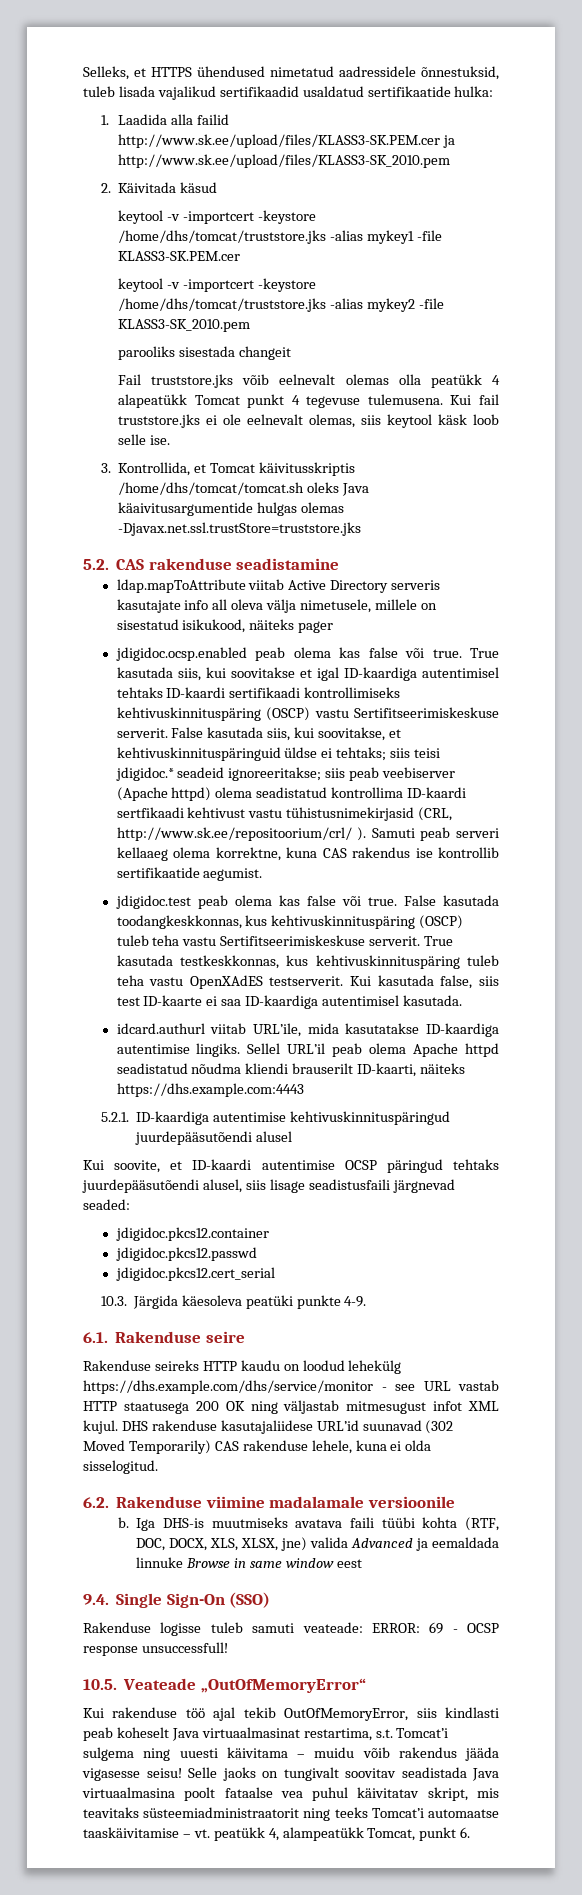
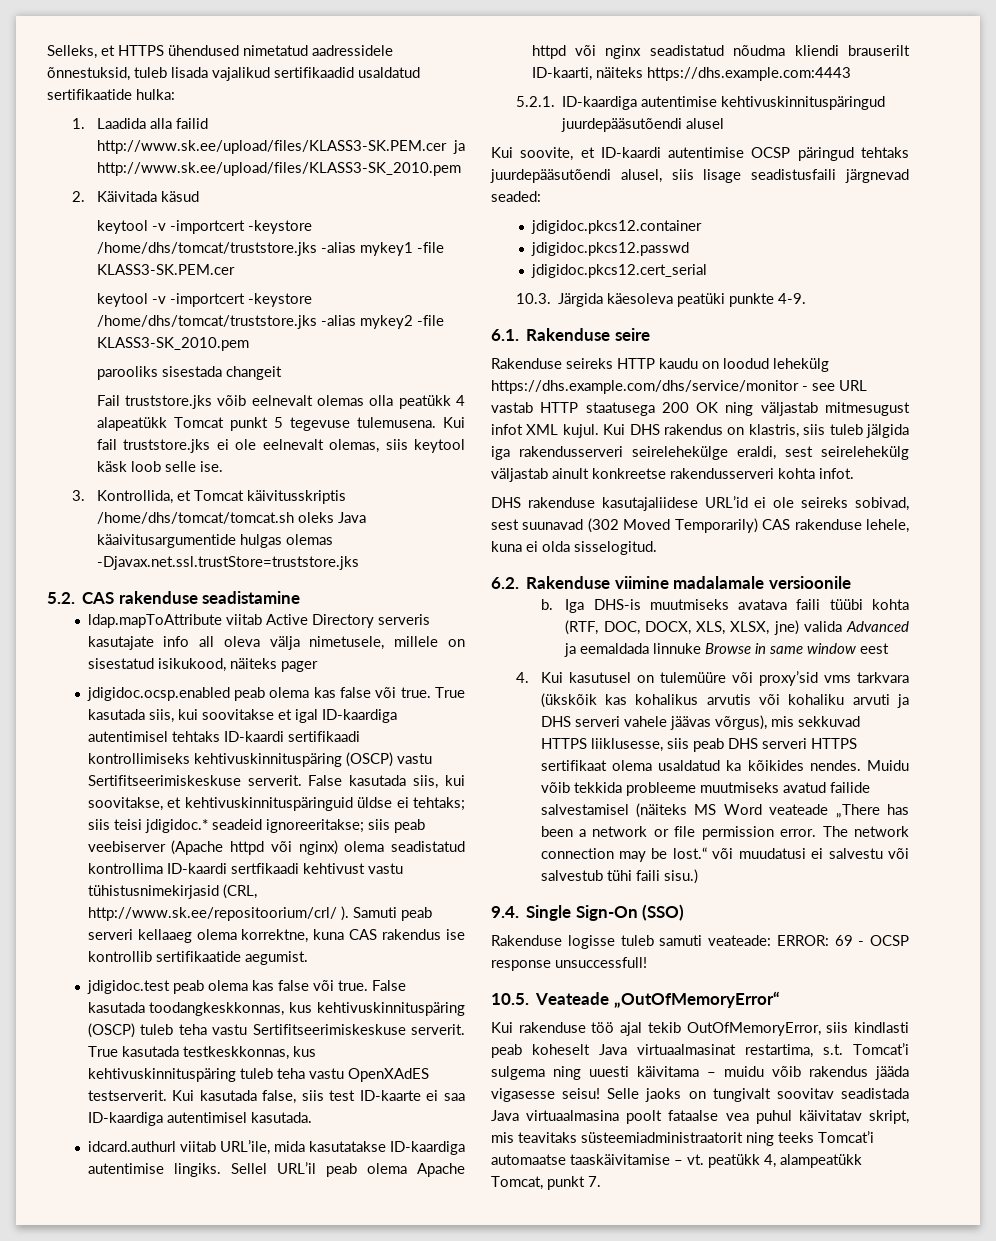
- Fail truststore.jks võib eelnevalt olemas olla peatükk 4 alapeatükk Tomcat punkt 4 tegevuse tulemusena.
+ Fail truststore.jks võib eelnevalt olemas olla peatükk 4 alapeatükk Tomcat punkt 5 tegevuse tulemusena.
- False kasutada siis, kui soovitakse, et kehtivuskinnituspäringuid üldse ei tehtaks; siis teisi jdigidoc.* seadeid ignoreeritakse; siis peab veebiserver (Apache httpd) olema seadistatud kontrollima ID-kaardi sertfikaadi kehtivust vastu tühistusnimekirjasid (CRL, http://www.sk.ee/repositoorium/crl/ ).
+ False kasutada siis, kui soovitakse, et kehtivuskinnituspäringuid üldse ei tehtaks; siis teisi jdigidoc.* seadeid ignoreeritakse; siis peab veebiserver (Apache httpd või nginx) olema seadistatud kontrollima ID-kaardi sertfikaadi kehtivust vastu tühistusnimekirjasid (CRL, http://www.sk.ee/repositoorium/crl/ ).
- Sellel URL’il peab olema Apache httpd seadistatud nõudma kliendi brauserilt ID-kaarti, näiteks https://dhs.example.com:4443
+ Sellel URL’il peab olema Apache httpd või nginx seadistatud nõudma kliendi brauserilt ID-kaarti, näiteks https://dhs.example.com:4443
- DHS rakenduse kasutajaliidese URL’id suunavad (302 Moved Temporarily) CAS rakenduse lehele, kuna ei olda sisselogitud.
+ Kui DHS rakendus on klastris, siis tuleb jälgida iga rakendusserveri seirelehekülge eraldi, sest seirelehekülg väljastab ainult konkreetse rakendusserveri kohta infot.
+ DHS rakenduse kasutajaliidese URL’id ei ole seireks sobivad, sest suunavad (302 Moved Temporarily) CAS rakenduse lehele, kuna ei olda sisselogitud.
+ 4. Kui kasutusel on tulemüüre või proxy’sid vms tarkvara (ükskõik kas kohalikus arvutis või kohaliku arvuti ja DHS serveri vahele jäävas võrgus), mis sekkuvad HTTPS liiklusesse, siis peab DHS serveri HTTPS sertifikaat olema usaldatud ka kõikides nendes. Muidu võib tekkida probleeme muutmiseks avatud failide salvestamisel (näiteks MS Word veateade „There has been a network or file permission error. The network connection may be lost.“ või muudatusi ei salvestu või salvestub tühi faili sisu.)
- Selle jaoks on tungivalt soovitav seadistada Java virtuaalmasina poolt fataalse vea puhul käivitatav skript, mis teavitaks süsteemiadministraatorit ning teeks Tomcat’i automaatse taaskäivitamise – vt. peatükk 4, alampeatükk Tomcat, punkt 6.
+ Selle jaoks on tungivalt soovitav seadistada Java virtuaalmasina poolt fataalse vea puhul käivitatav skript, mis teavitaks süsteemiadministraatorit ning teeks Tomcat’i automaatse taaskäivitamise – vt. peatükk 4, alampeatükk Tomcat, punkt 7.

